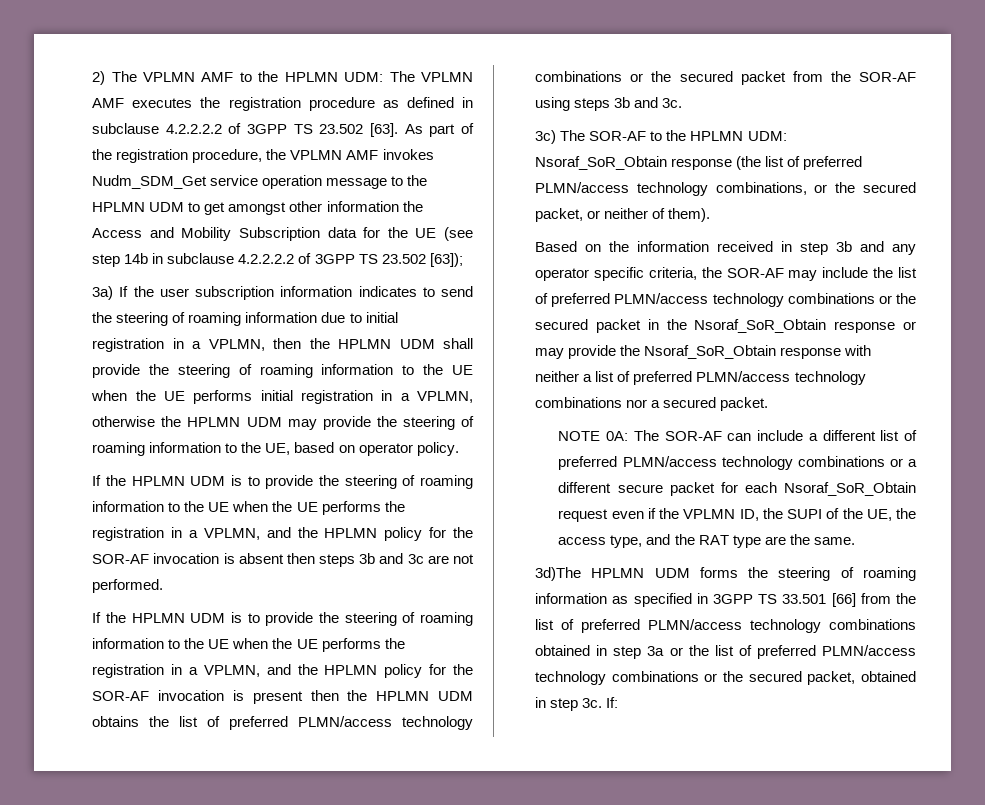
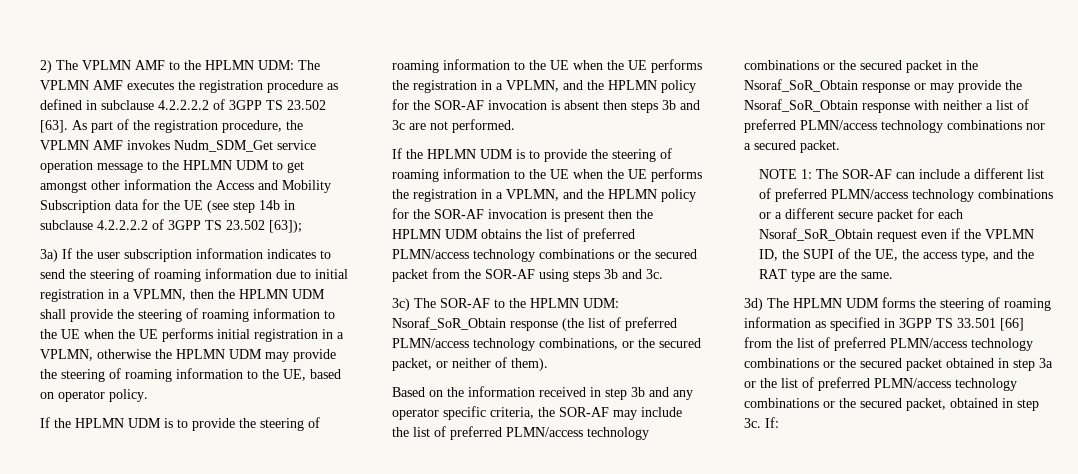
- NOTE 0A: The SOR-AF can include a different list of preferred PLMN/access technology combinations or a different secure packet for each Nsoraf_SoR_Obtain request even if the VPLMN ID, the SUPI of the UE, the access type, and the RAT type are the same.
+ NOTE 1: The SOR-AF can include a different list of preferred PLMN/access technology combinations or a different secure packet for each Nsoraf_SoR_Obtain request even if the VPLMN ID, the SUPI of the UE, the access type, and the RAT type are the same.
- 3d)The HPLMN UDM forms the steering of roaming information as specified in 3GPP TS 33.501 [66] from the list of preferred PLMN/access technology combinations obtained in step 3a or the list of preferred PLMN/access technology combinations or the secured packet, obtained in step 3c.
+ 3d) The HPLMN UDM forms the steering of roaming information as specified in 3GPP TS 33.501 [66] from the list of preferred PLMN/access technology combinations or the secured packet obtained in step 3a or the list of preferred PLMN/access technology combinations or the secured packet, obtained in step 3c.

